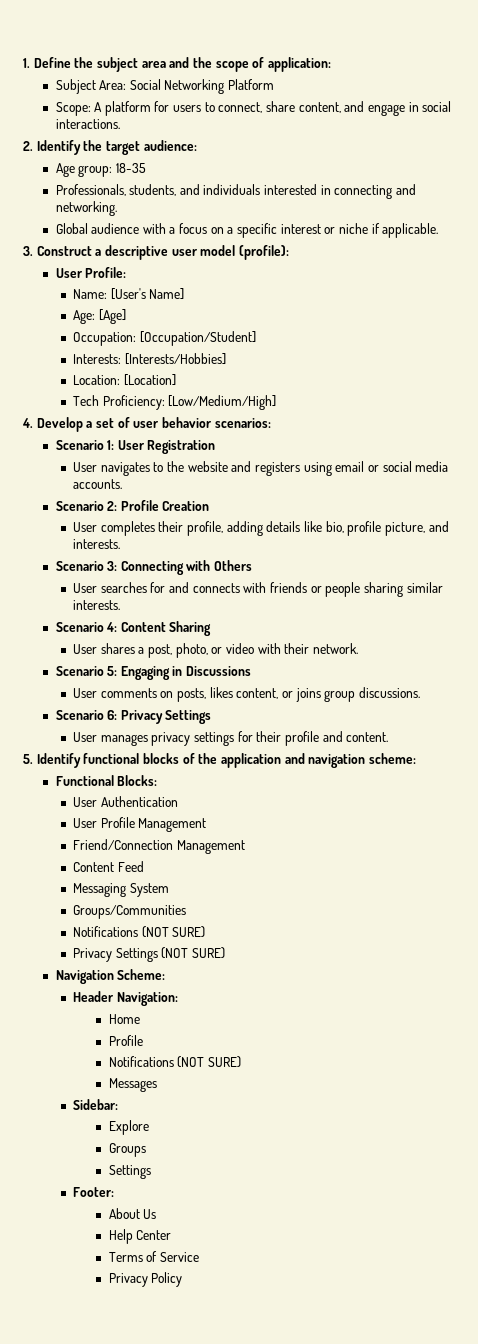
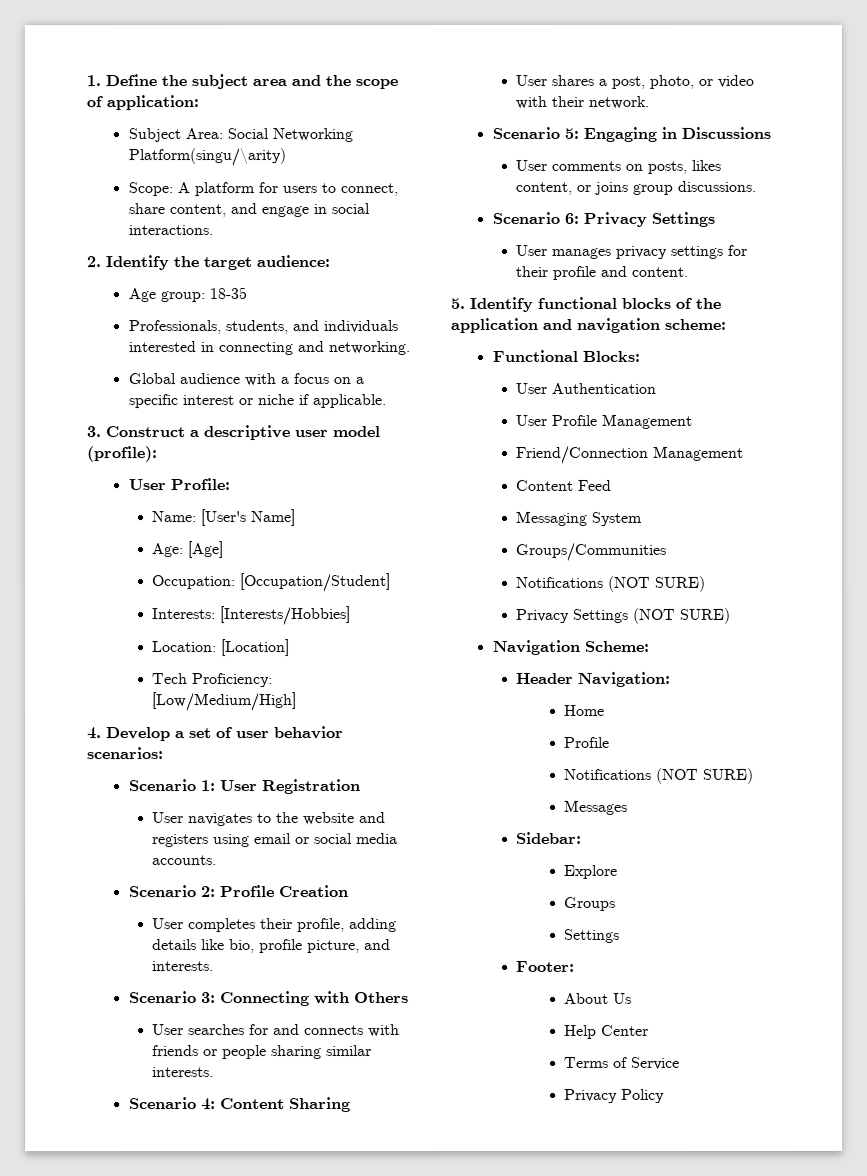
- Subject Area: Social Networking Platform
+ Subject Area: Social Networking Platform(singu/\arity)

